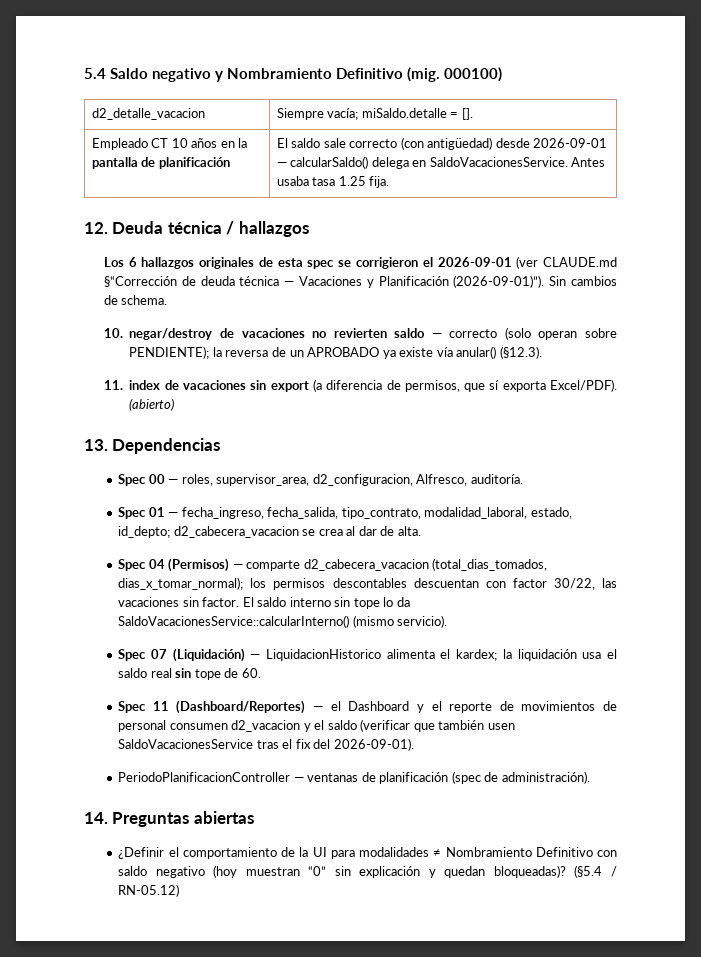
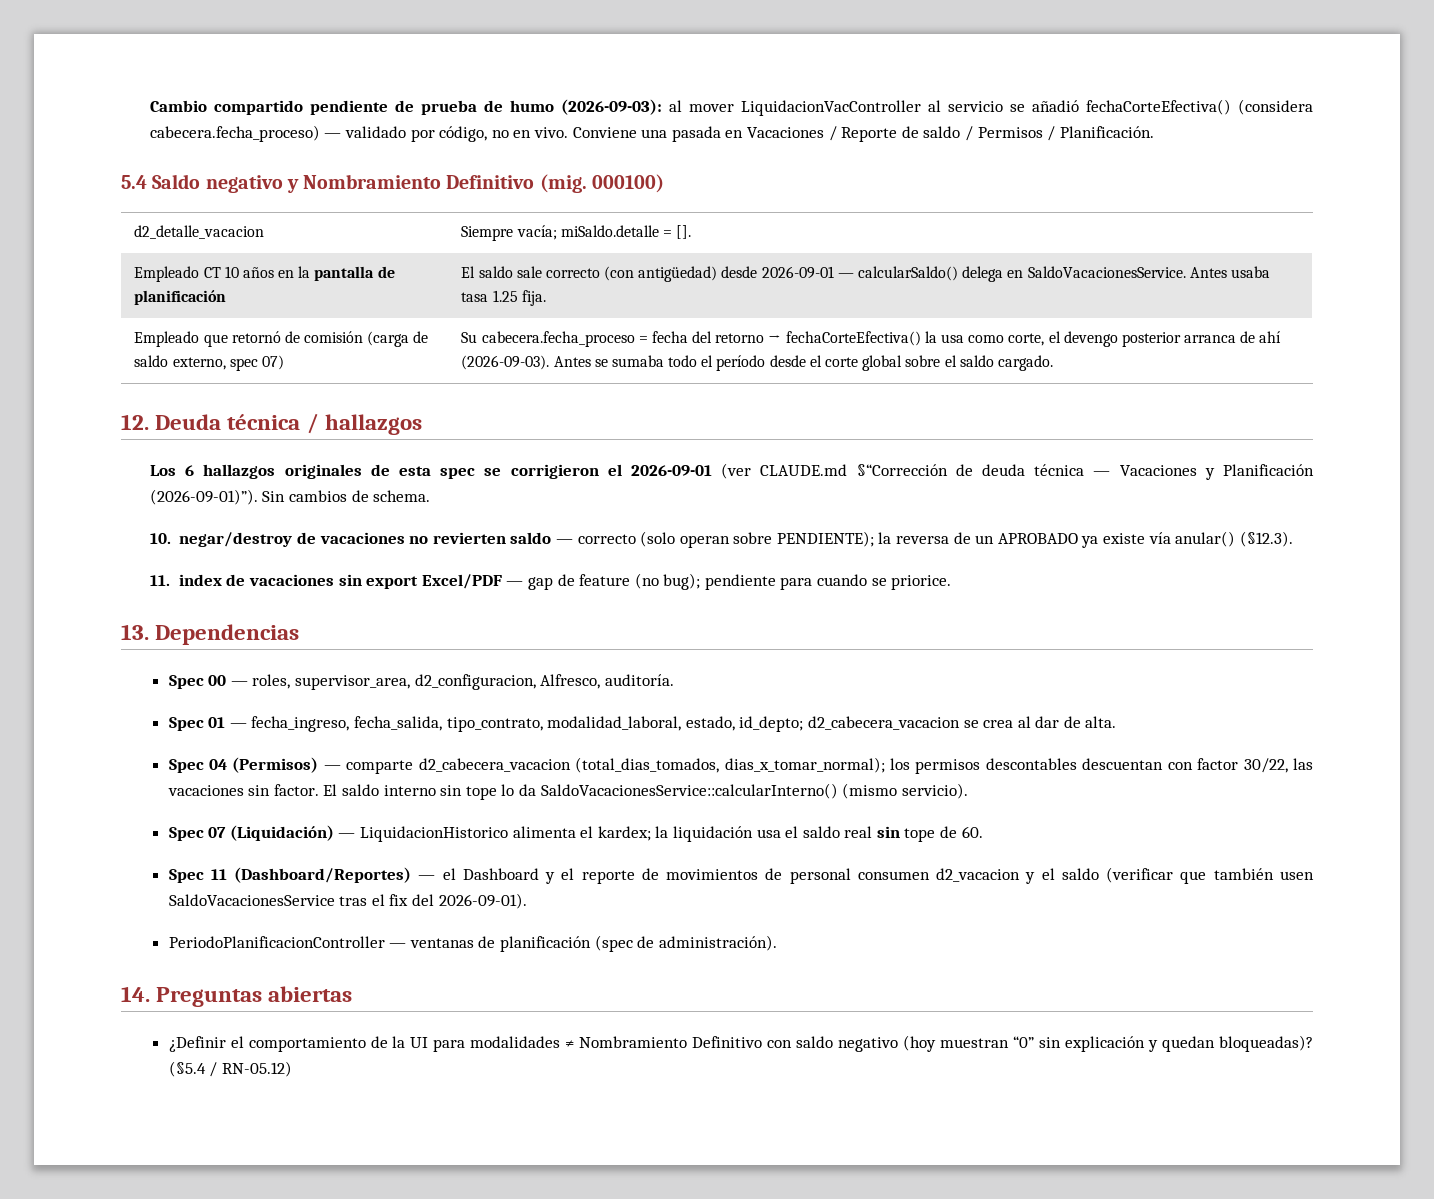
+ Cambio compartido pendiente de prueba de humo (2026-09-03): al mover LiquidacionVacController al servicio se añadió fechaCorteEfectiva() (considera cabecera.fecha_proceso) — validado por código, no en vivo. Conviene una pasada en Vacaciones / Reporte de saldo / Permisos / Planificación.
+ Empleado que retornó de comisión (carga de saldo externo, spec 07) | Su cabecera.fecha_proceso = fecha del retorno → fechaCorteEfectiva() la usa como corte, el devengo posterior arranca de ahí (2026-09-03). Antes se sumaba todo el período desde el corte global sobre el saldo cargado.
- 11. index de vacaciones sin export (a diferencia de permisos, que sí exporta Excel/PDF). (abierto)
+ 11. index de vacaciones sin export Excel/PDF — gap de feature (no bug); pendiente para cuando se priorice.

